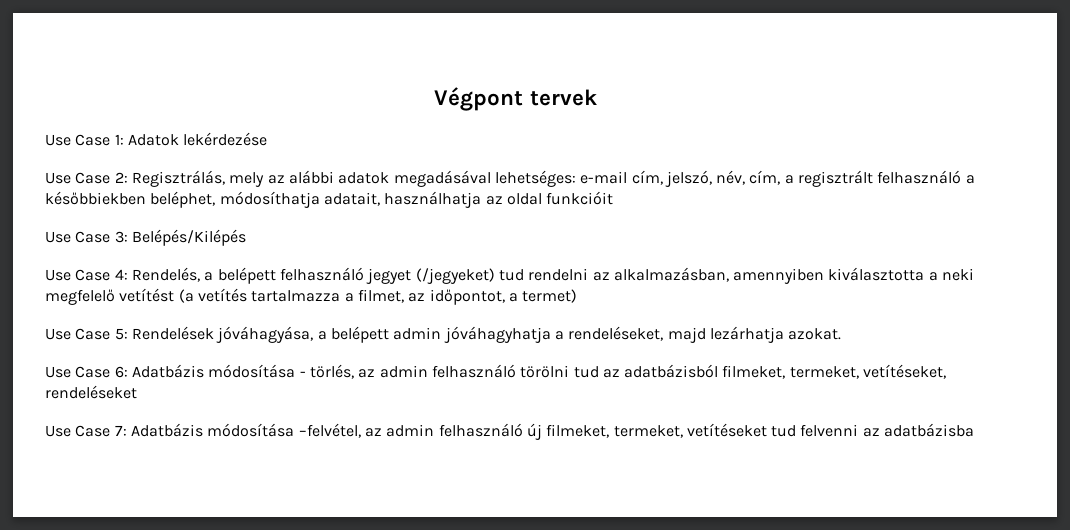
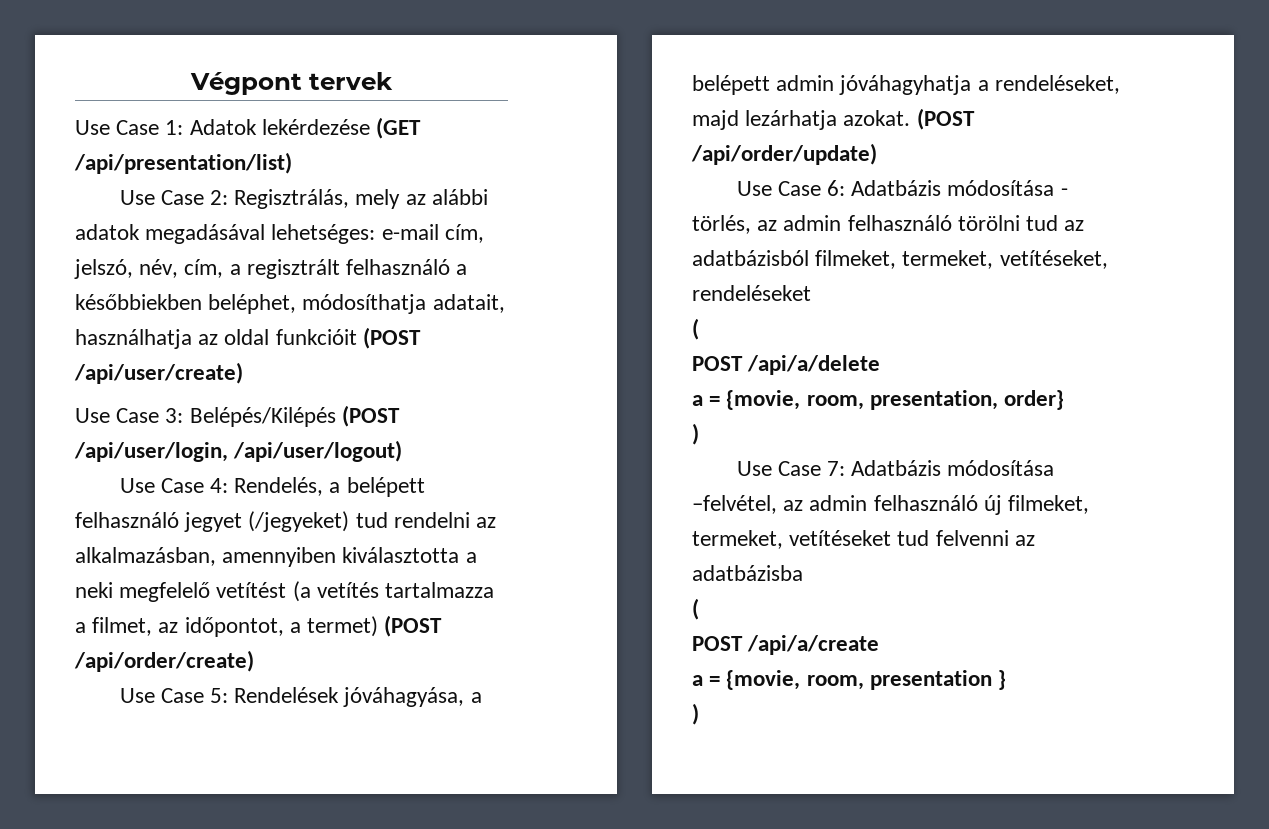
- Use Case 1: Adatok lekérdezése
+ Use Case 1: Adatok lekérdezése (GET /api/presentation/list)
- Use Case 2: Regisztrálás, mely az alábbi adatok megadásával lehetséges: e-mail cím, jelszó, név, cím, a regisztrált felhasználó a későbbiekben beléphet, módosíthatja adatait, használhatja az oldal funkcióit
+ Use Case 2: Regisztrálás, mely az alábbi adatok megadásával lehetséges: e-mail cím, jelszó, név, cím, a regisztrált felhasználó a későbbiekben beléphet, módosíthatja adatait, használhatja az oldal funkcióit (POST /api/user/create)
- Use Case 3: Belépés/Kilépés
+ Use Case 3: Belépés/Kilépés (POST /api/user/login, /api/user/logout)
- Use Case 4: Rendelés, a belépett felhasználó jegyet (/jegyeket) tud rendelni az alkalmazásban, amennyiben kiválasztotta a neki megfelelő vetítést (a vetítés tartalmazza a filmet, az időpontot, a termet)
+ Use Case 4: Rendelés, a belépett felhasználó jegyet (/jegyeket) tud rendelni az alkalmazásban, amennyiben kiválasztotta a neki megfelelő vetítést (a vetítés tartalmazza a filmet, az időpontot, a termet) (POST /api/order/create)
+ (POST /api/order/update)
  Use Case 6: Adatbázis módosítása - törlés, az admin felhasználó törölni tud az adatbázisból filmeket, termeket, vetítéseket, rendeléseket
+ (
+ POST /api/a/delete
+ a = {movie, room, presentation, order}
+ )
  Use Case 7: Adatbázis módosítása –felvétel, az admin felhasználó új filmeket, termeket, vetítéseket tud felvenni az adatbázisba
+ (
+ POST /api/a/create
+ a = {movie, room, presentation }
+ )

